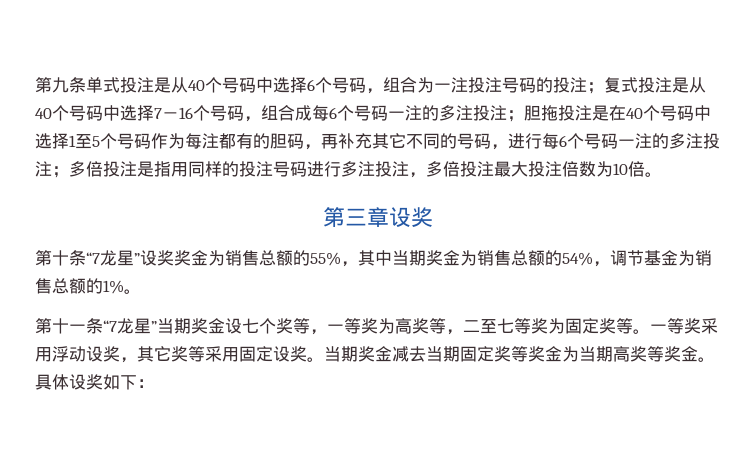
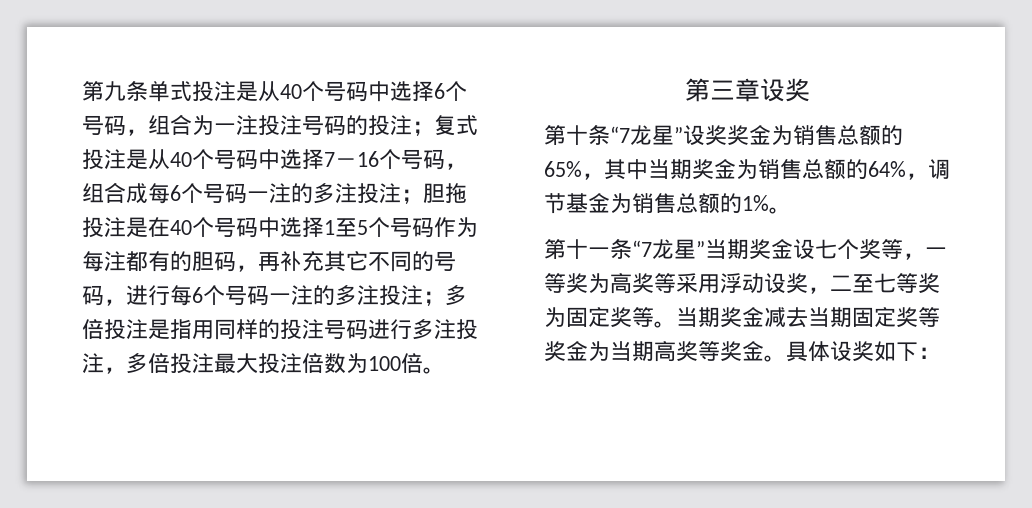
- 多倍投注是指用同样的投注号码进行多注投注，多倍投注最大投注倍数为10倍。
+ 多倍投注是指用同样的投注号码进行多注投注，多倍投注最大投注倍数为100倍。
- 第十条“7龙星”设奖奖金为销售总额的55%，其中当期奖金为销售总额的54%，调节基金为销售总额的1%。
+ 第十条“7龙星”设奖奖金为销售总额的65%，其中当期奖金为销售总额的64%，调节基金为销售总额的1%。
- 第十一条“7龙星”当期奖金设七个奖等，一等奖为高奖等，二至七等奖为固定奖等。
+ 第十一条“7龙星”当期奖金设七个奖等，一等奖为高奖等采用浮动设奖，二至七等奖为固定奖等。
- 一等奖采用浮动设奖，其它奖等采用固定设奖。

